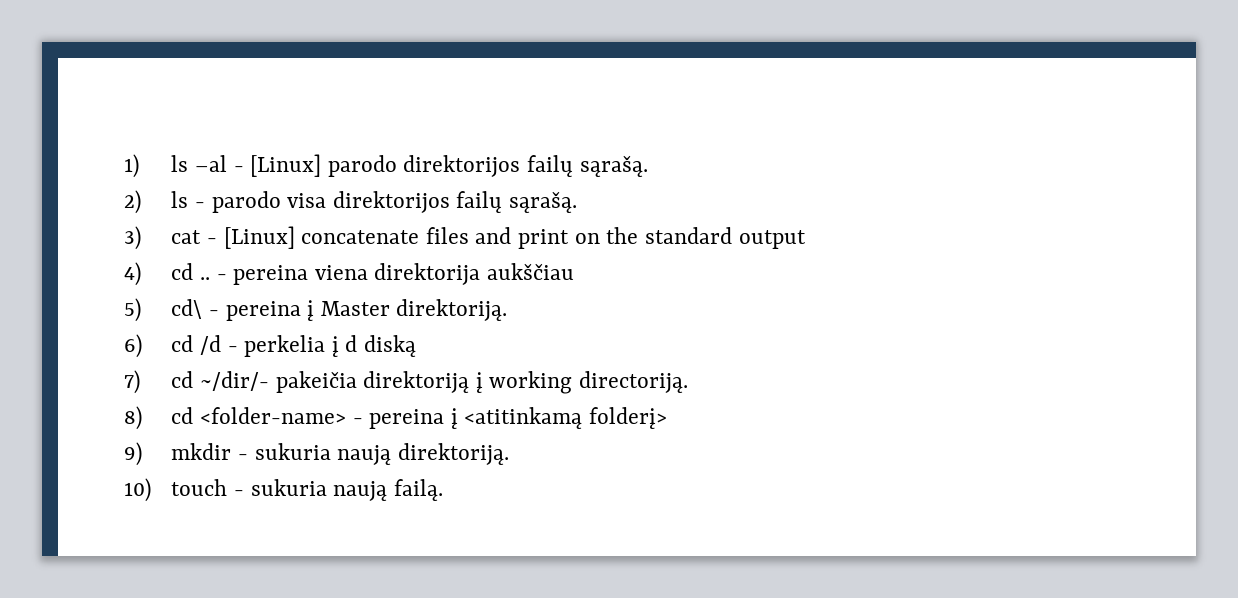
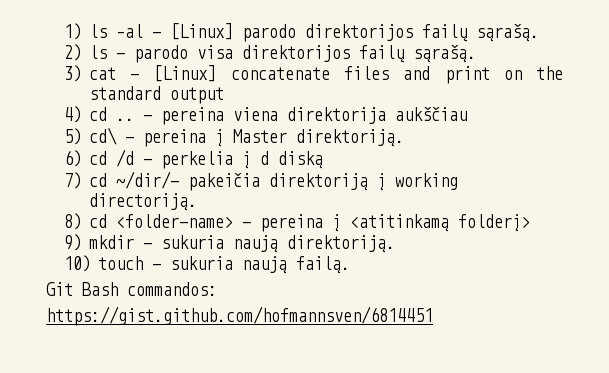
+ Git Bash commandos:
+ https://gist.github.com/hofmannsven/6814451

